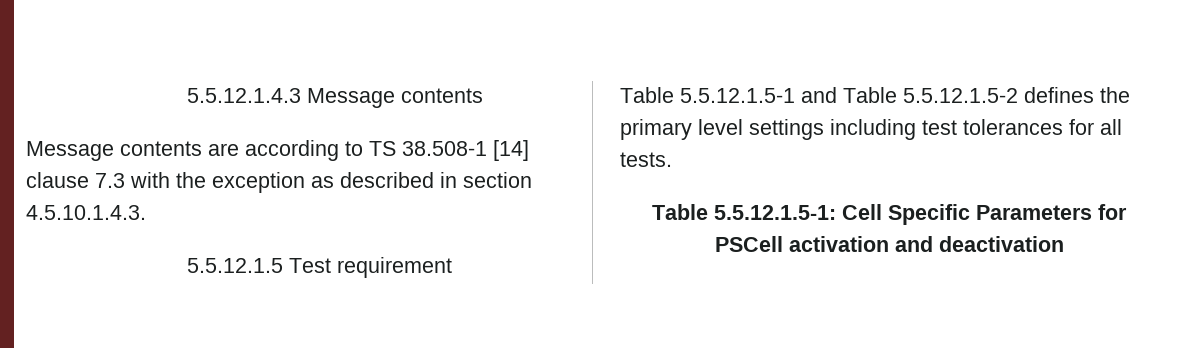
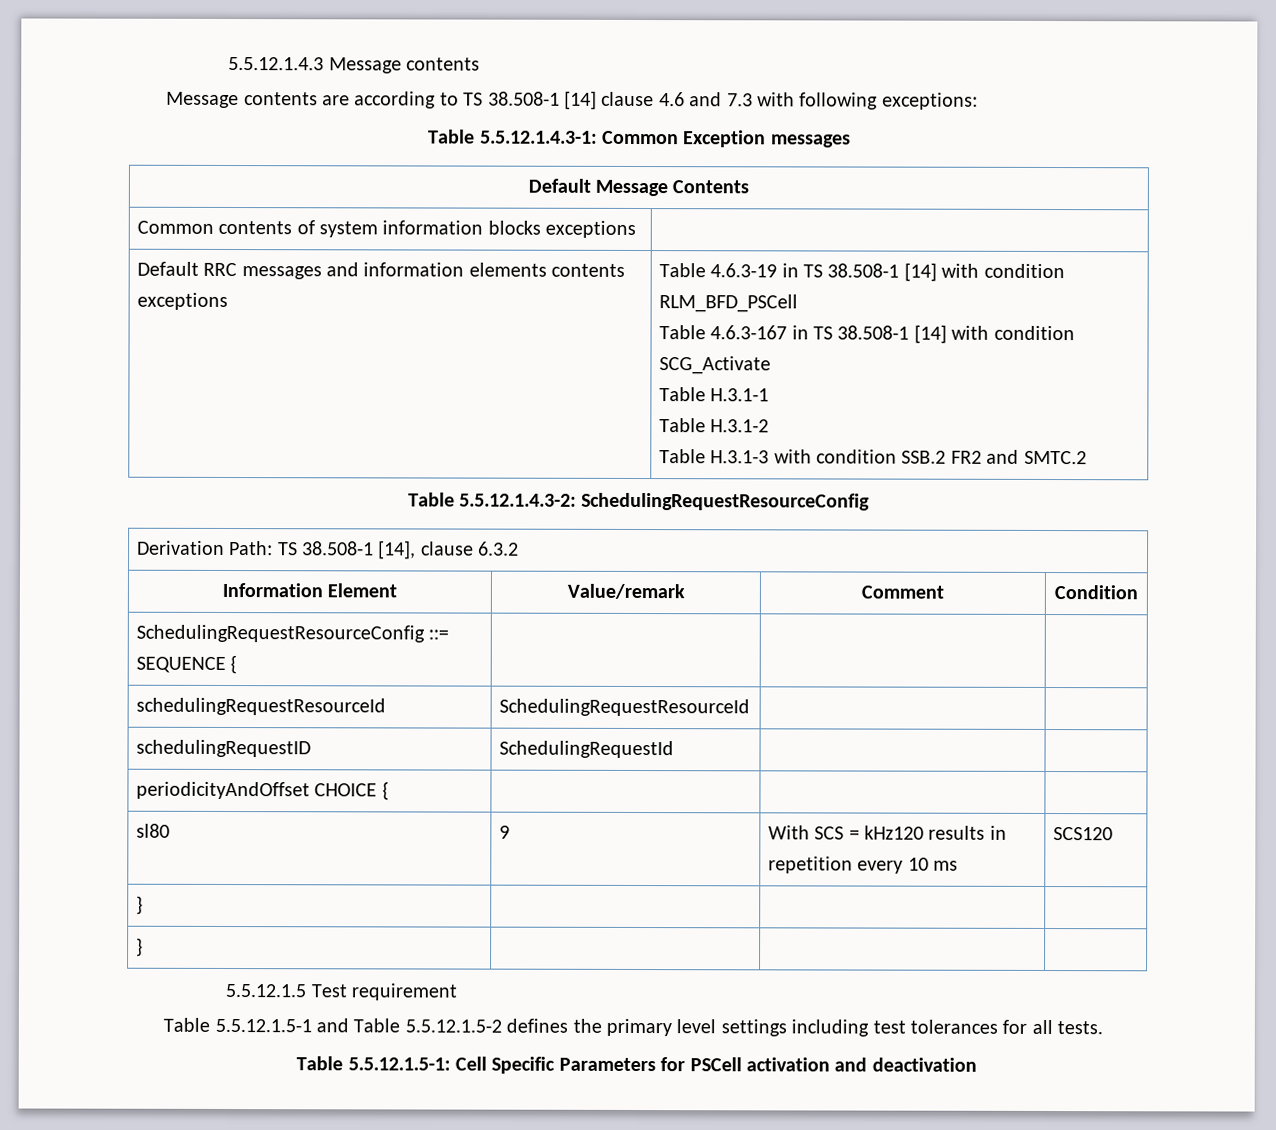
- Message contents are according to TS 38.508-1 [14] clause 7.3 with the exception as described in section 4.5.10.1.4.3.
+ Message contents are according to TS 38.508-1 [14] clause 4.6 and 7.3 with following exceptions:
+ Table 5.5.12.1.4.3-1: Common Exception messages
+ Default Message Contents
+ Common contents of system information blocks exceptions |
+ Default RRC messages and information elements contents exceptions | Table 4.6.3-19 in TS 38.508-1 [14] with condition RLM_BFD_PSCell
+ Table 4.6.3-167 in TS 38.508-1 [14] with condition SCG_Activate
+ Table H.3.1-1
+ Table H.3.1-2
+ Table H.3.1-3 with condition SSB.2 FR2 and SMTC.2
+ Table 5.5.12.1.4.3-2: SchedulingRequestResourceConfig
+ Derivation Path: TS 38.508-1 [14], clause 6.3.2
+ Information Element | Value/remark | Comment | Condition
+ SchedulingRequestResourceConfig ::= SEQUENCE { | | |
+ schedulingRequestResourceId | SchedulingRequestResourceId | |
+ schedulingRequestID | SchedulingRequestId | |
+ periodicityAndOffset CHOICE { | | |
+ sl80 | 9 | With SCS = kHz120 results in repetition every 10 ms | SCS120
+ } | | |
+ } | | |

